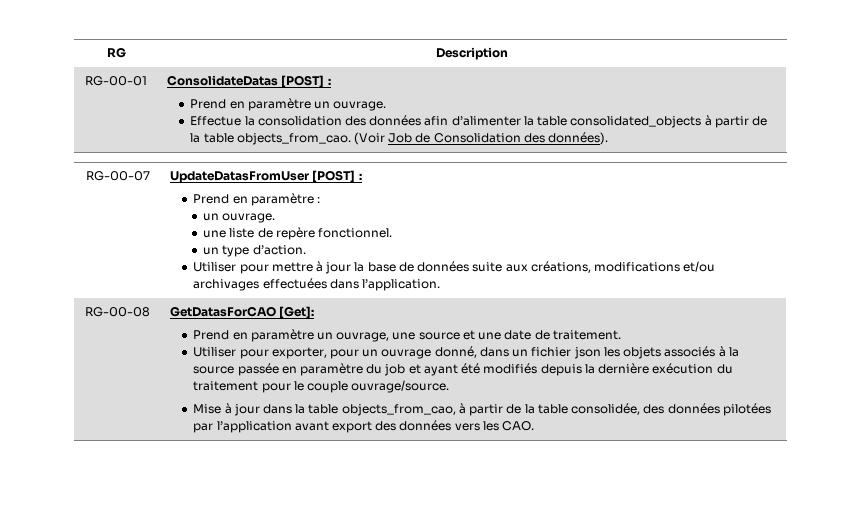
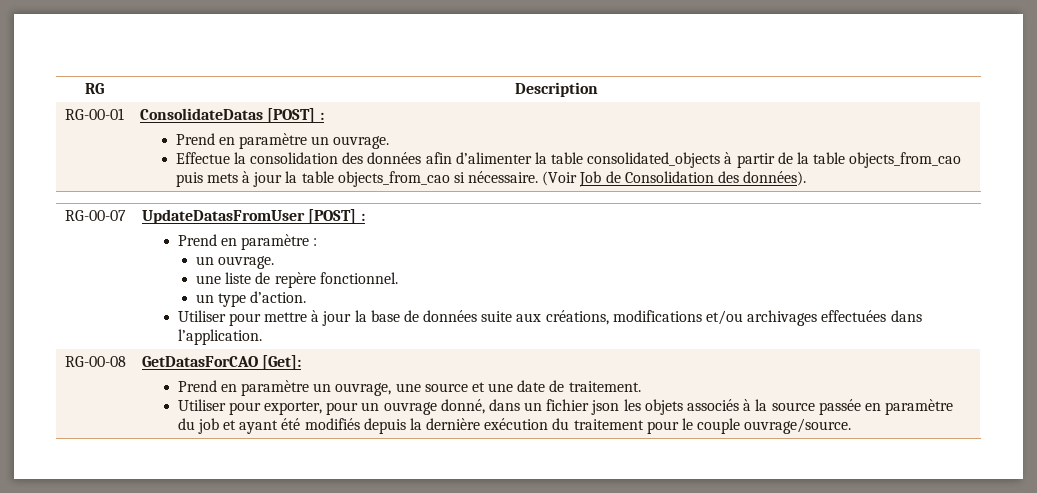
  RG-00-01 | ConsolidateDatas [POST] :
  Prend en paramètre un ouvrage.
- Effectue la consolidation des données afin d’alimenter la table consolidated_objects à partir de la table objects_from_cao. (Voir Job de Consolidation des données).
+ Effectue la consolidation des données afin d’alimenter la table consolidated_objects à partir de la table objects_from_cao puis mets à jour la table objects_from_cao si nécessaire. (Voir Job de Consolidation des données).
- Mise à jour dans la table objects_from_cao, à partir de la table consolidée, des données pilotées par l’application avant export des données vers les CAO.

